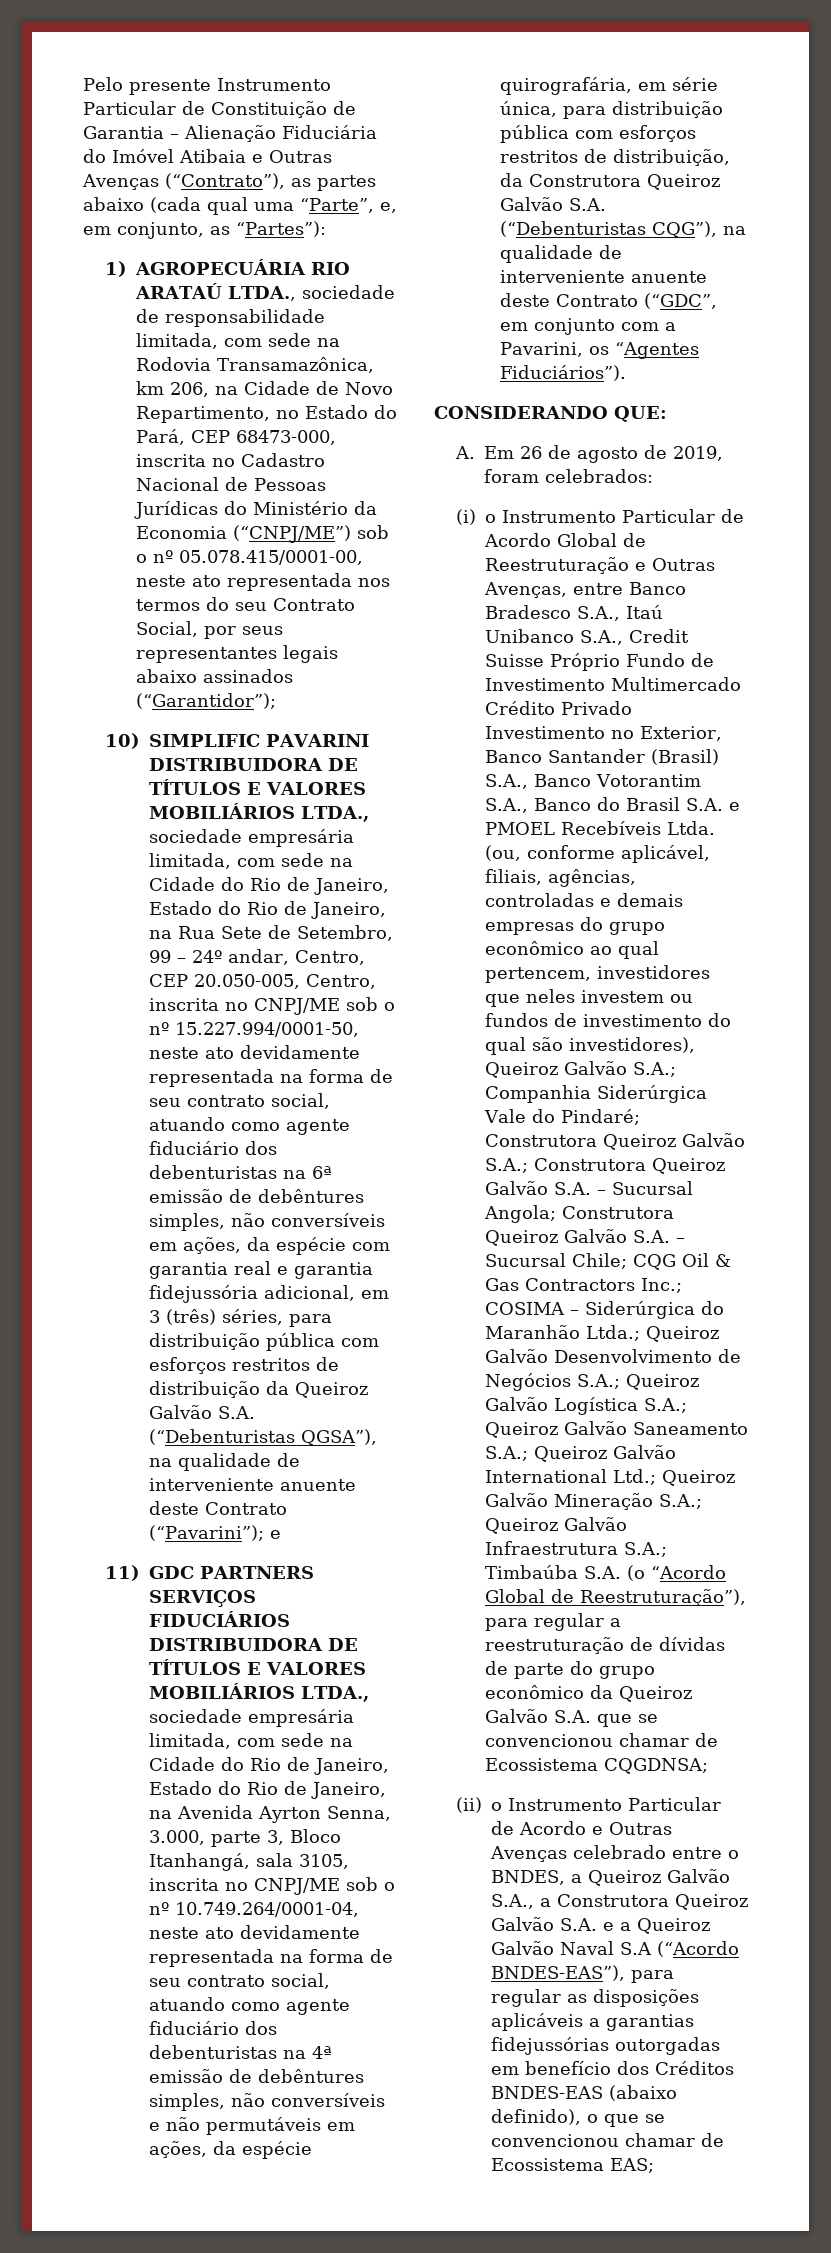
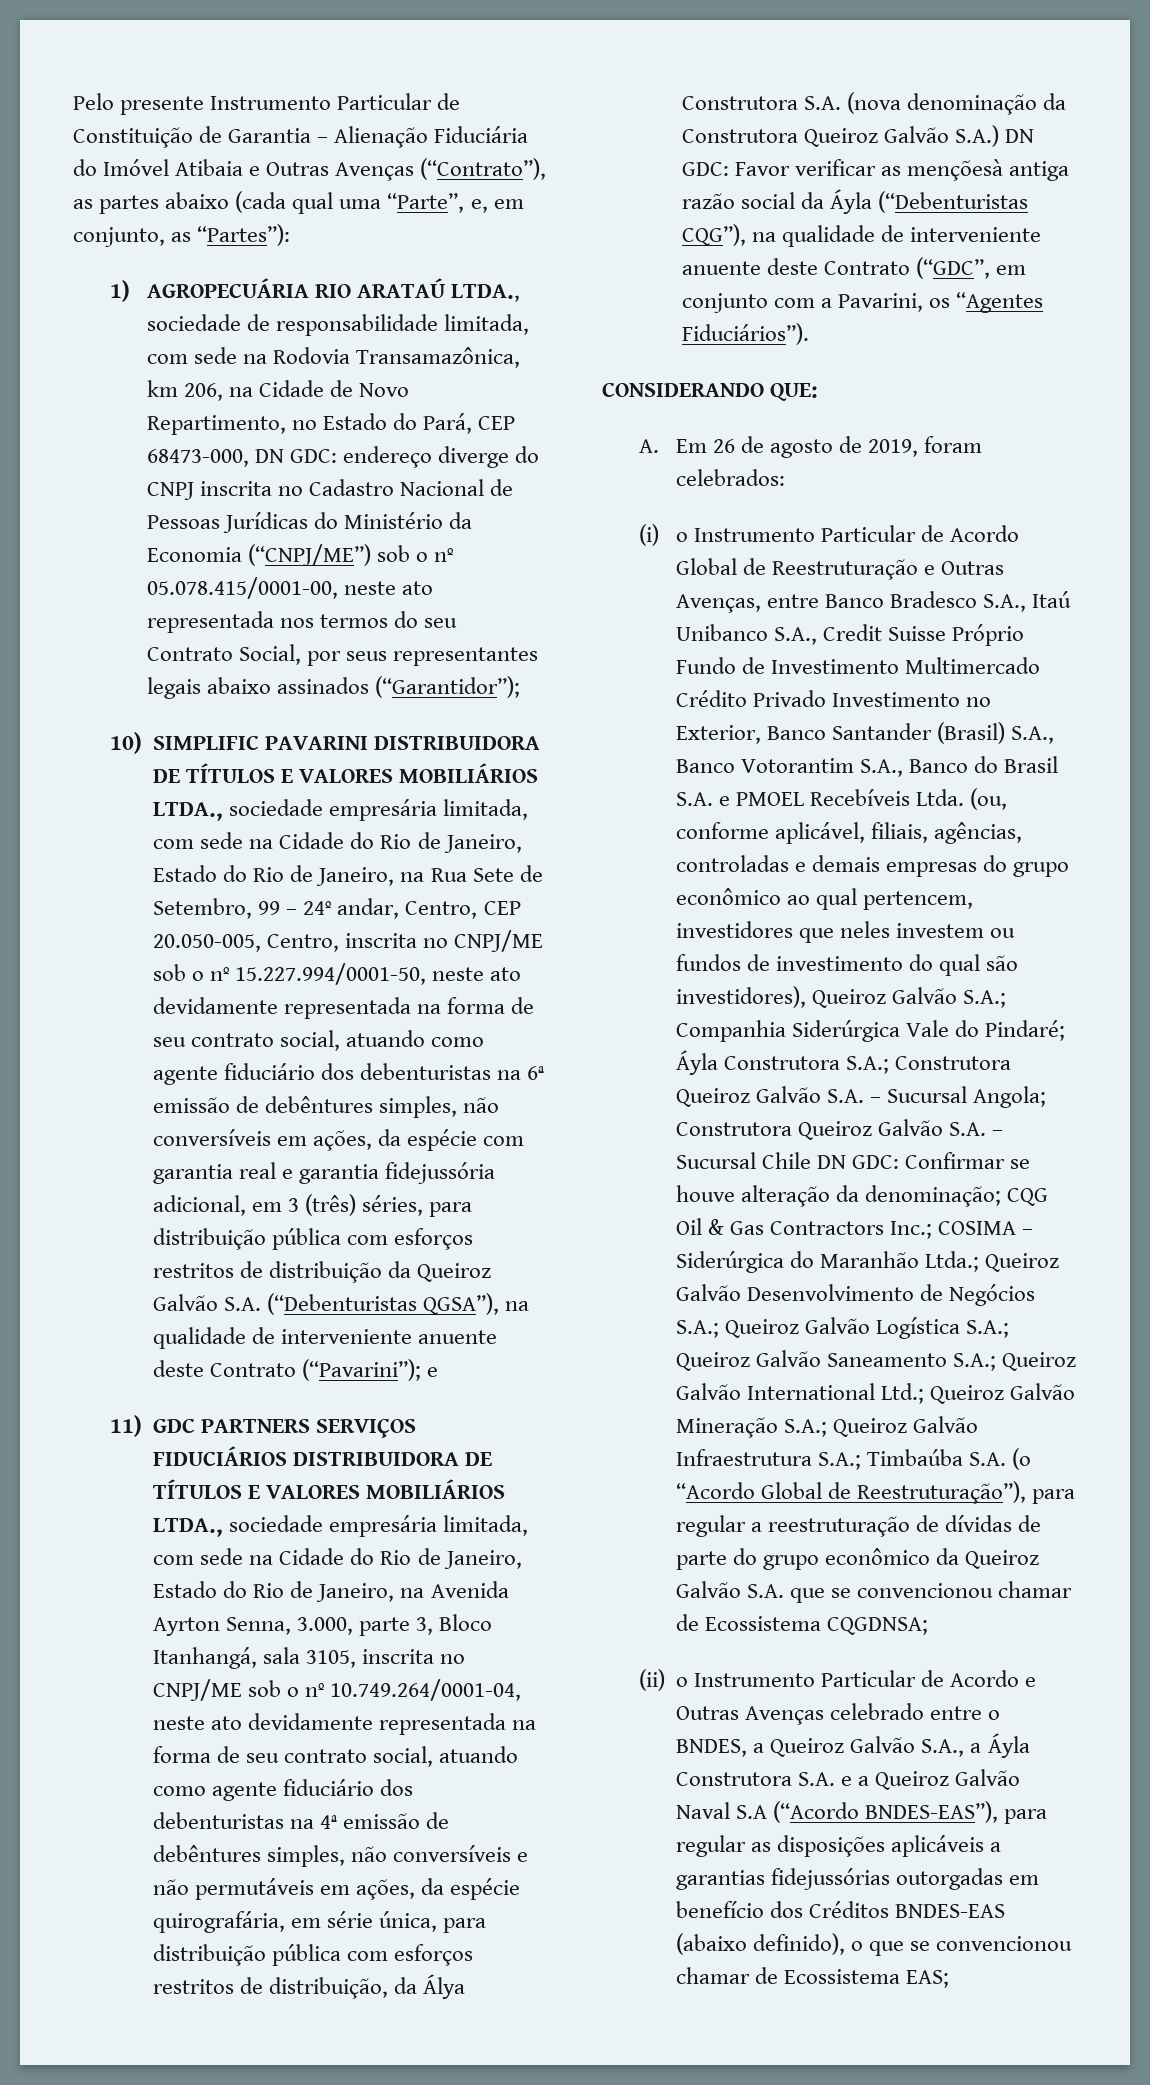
- 1) AGROPECUÁRIA RIO ARATAÚ LTDA., sociedade de responsabilidade limitada, com sede na Rodovia Transamazônica, km 206, na Cidade de Novo Repartimento, no Estado do Pará, CEP 68473-000, inscrita no Cadastro Nacional de Pessoas Jurídicas do Ministério da Economia (“CNPJ/ME”) sob o nº 05.078.415/0001-00, neste ato representada nos termos do seu Contrato Social, por seus representantes legais abaixo assinados (“Garantidor”);
+ 1) AGROPECUÁRIA RIO ARATAÚ LTDA., sociedade de responsabilidade limitada, com sede na Rodovia Transamazônica, km 206, na Cidade de Novo Repartimento, no Estado do Pará, CEP 68473-000, DN GDC: endereço diverge do CNPJ inscrita no Cadastro Nacional de Pessoas Jurídicas do Ministério da Economia (“CNPJ/ME”) sob o nº 05.078.415/0001-00, neste ato representada nos termos do seu Contrato Social, por seus representantes legais abaixo assinados (“Garantidor”);
- 11) GDC PARTNERS SERVIÇOS FIDUCIÁRIOS DISTRIBUIDORA DE TÍTULOS E VALORES MOBILIÁRIOS LTDA., sociedade empresária limitada, com sede na Cidade do Rio de Janeiro, Estado do Rio de Janeiro, na Avenida Ayrton Senna, 3.000, parte 3, Bloco Itanhangá, sala 3105, inscrita no CNPJ/ME sob o nº 10.749.264/0001-04, neste ato devidamente representada na forma de seu contrato social, atuando como agente fiduciário dos debenturistas na 4ª emissão de debêntures simples, não conversíveis e não permutáveis em ações, da espécie quirografária, em série única, para distribuição pública com esforços restritos de distribuição, da Construtora Queiroz Galvão S.A. (“Debenturistas CQG”), na qualidade de interveniente anuente deste Contrato (“GDC”, em conjunto com a Pavarini, os “Agentes Fiduciários”).
+ 11) GDC PARTNERS SERVIÇOS FIDUCIÁRIOS DISTRIBUIDORA DE TÍTULOS E VALORES MOBILIÁRIOS LTDA., sociedade empresária limitada, com sede na Cidade do Rio de Janeiro, Estado do Rio de Janeiro, na Avenida Ayrton Senna, 3.000, parte 3, Bloco Itanhangá, sala 3105, inscrita no CNPJ/ME sob o nº 10.749.264/0001-04, neste ato devidamente representada na forma de seu contrato social, atuando como agente fiduciário dos debenturistas na 4ª emissão de debêntures simples, não conversíveis e não permutáveis em ações, da espécie quirografária, em série única, para distribuição pública com esforços restritos de distribuição, da Álya Construtora S.A. (nova denominação da Construtora Queiroz Galvão S.A.) DN GDC: Favor verificar as mençõesà antiga razão social da Áyla (“Debenturistas CQG”), na qualidade de interveniente anuente deste Contrato (“GDC”, em conjunto com a Pavarini, os “Agentes Fiduciários”).
- Construtora Queiroz Galvão S.A.;
+ Áyla Construtora S.A.;
- Construtora Queiroz Galvão S.A. – Sucursal Chile;
+ Construtora Queiroz Galvão S.A. – Sucursal Chile DN GDC: Confirmar se houve alteração da denominação;
- (ii) o Instrumento Particular de Acordo e Outras Avenças celebrado entre o BNDES, a Queiroz Galvão S.A., a Construtora Queiroz Galvão S.A. e a Queiroz Galvão Naval S.A (“Acordo BNDES-EAS”), para regular as disposições aplicáveis a garantias fidejussórias outorgadas em benefício dos Créditos BNDES-EAS (abaixo definido), o que se convencionou chamar de Ecossistema EAS;
+ (ii) o Instrumento Particular de Acordo e Outras Avenças celebrado entre o BNDES, a Queiroz Galvão S.A., a Áyla Construtora S.A. e a Queiroz Galvão Naval S.A (“Acordo BNDES-EAS”), para regular as disposições aplicáveis a garantias fidejussórias outorgadas em benefício dos Créditos BNDES-EAS (abaixo definido), o que se convencionou chamar de Ecossistema EAS;

